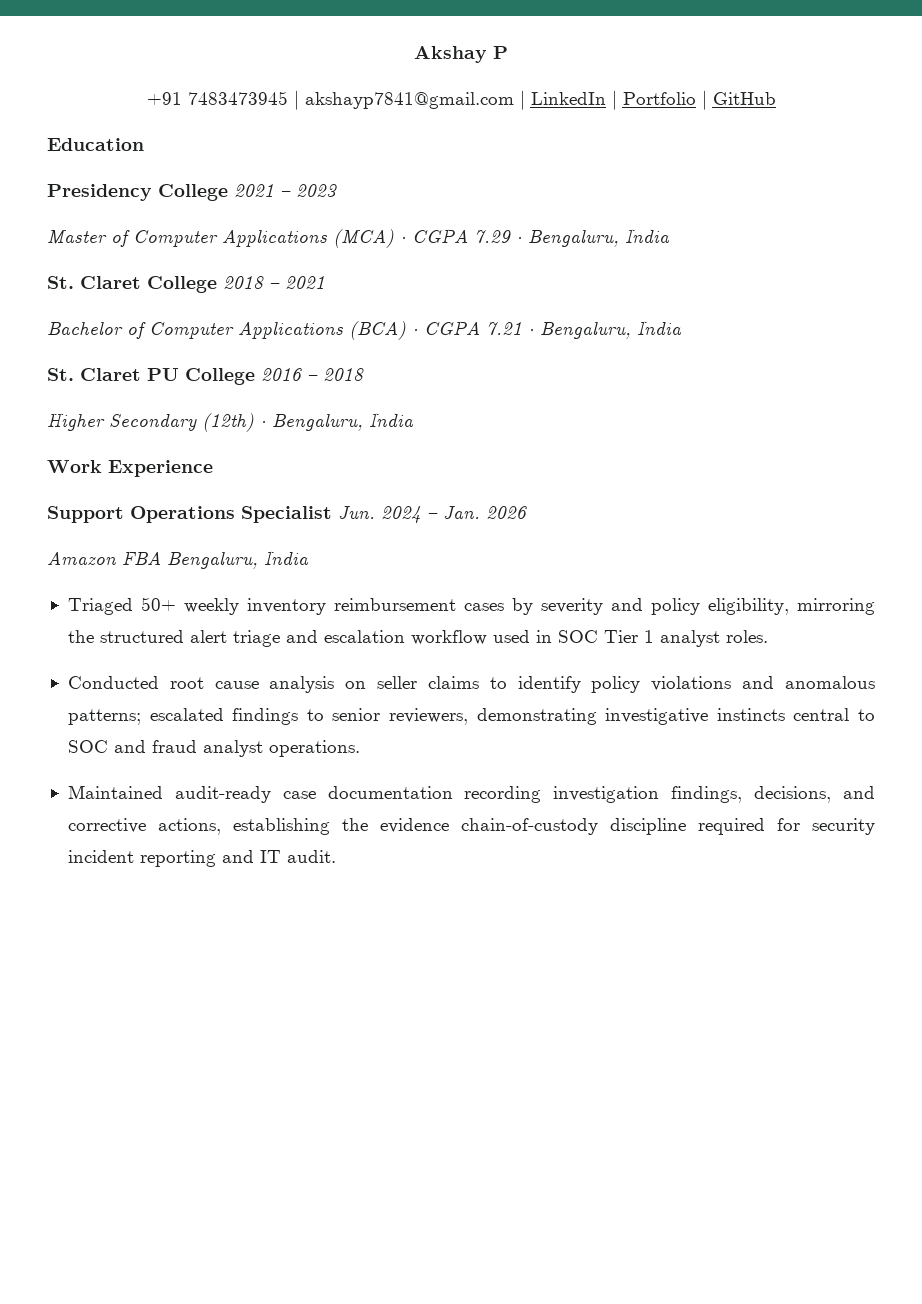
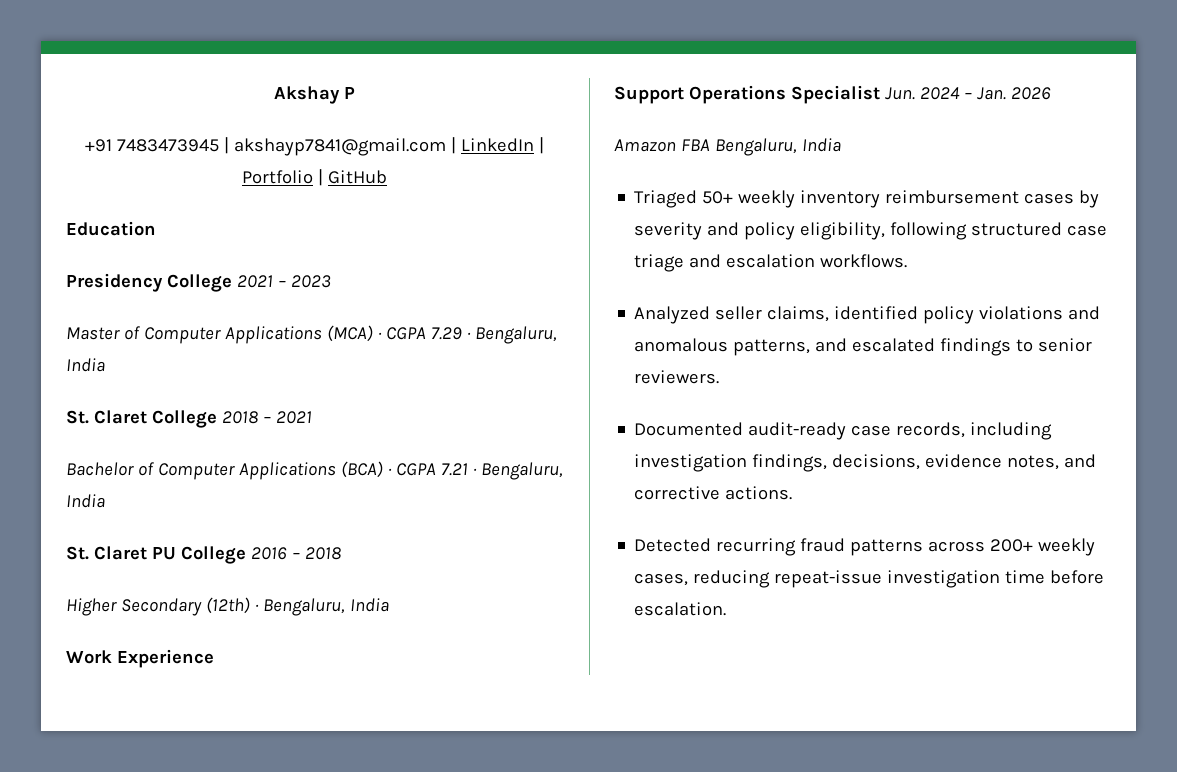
- Triaged 50+ weekly inventory reimbursement cases by severity and policy eligibility, mirroring the structured alert triage and escalation workflow used in SOC Tier 1 analyst roles.
- Conducted root cause analysis on seller claims to identify policy violations and anomalous patterns; escalated findings to senior reviewers, demonstrating investigative instincts central to SOC and fraud analyst operations.
- Maintained audit-ready case documentation recording investigation findings, decisions, and corrective actions, establishing the evidence chain-of-custody discipline required for security incident reporting and IT audit.
+ Triaged 50+ weekly inventory reimbursement cases by severity and policy eligibility, following structured case triage and escalation workflows.
+ Analyzed seller claims, identified policy violations and anomalous patterns, and escalated findings to senior reviewers.
+ Documented audit-ready case records, including investigation findings, decisions, evidence notes, and corrective actions.
+ Detected recurring fraud patterns across 200+ weekly cases, reducing repeat-issue investigation time before escalation.

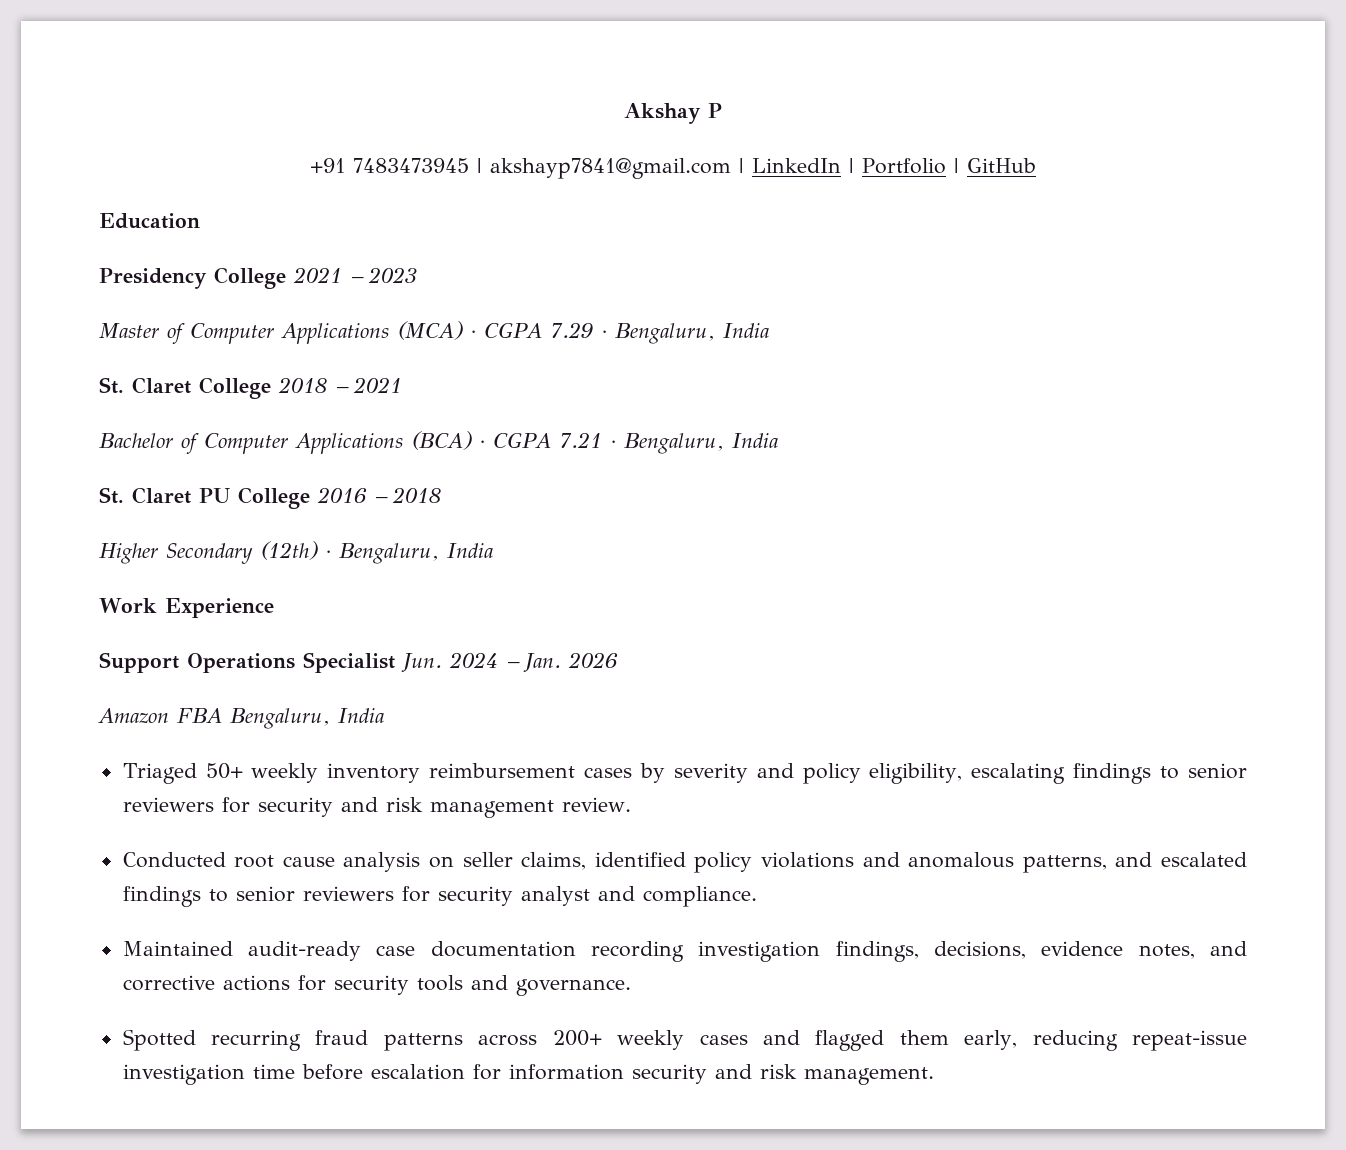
- Triaged 50+ weekly inventory reimbursement cases by severity and policy eligibility, following structured case triage and escalation workflows.
- Analyzed seller claims, identified policy violations and anomalous patterns, and escalated findings to senior reviewers.
- Documented audit-ready case records, including investigation findings, decisions, evidence notes, and corrective actions.
- Detected recurring fraud patterns across 200+ weekly cases, reducing repeat-issue investigation time before escalation.
+ Triaged 50+ weekly inventory reimbursement cases by severity and policy eligibility, escalating findings to senior reviewers for security and risk management review.
+ Conducted root cause analysis on seller claims, identified policy violations and anomalous patterns, and escalated findings to senior reviewers for security analyst and compliance.
+ Maintained audit-ready case documentation recording investigation findings, decisions, evidence notes, and corrective actions for security tools and governance.
+ Spotted recurring fraud patterns across 200+ weekly cases and flagged them early, reducing repeat-issue investigation time before escalation for information security and risk management.

